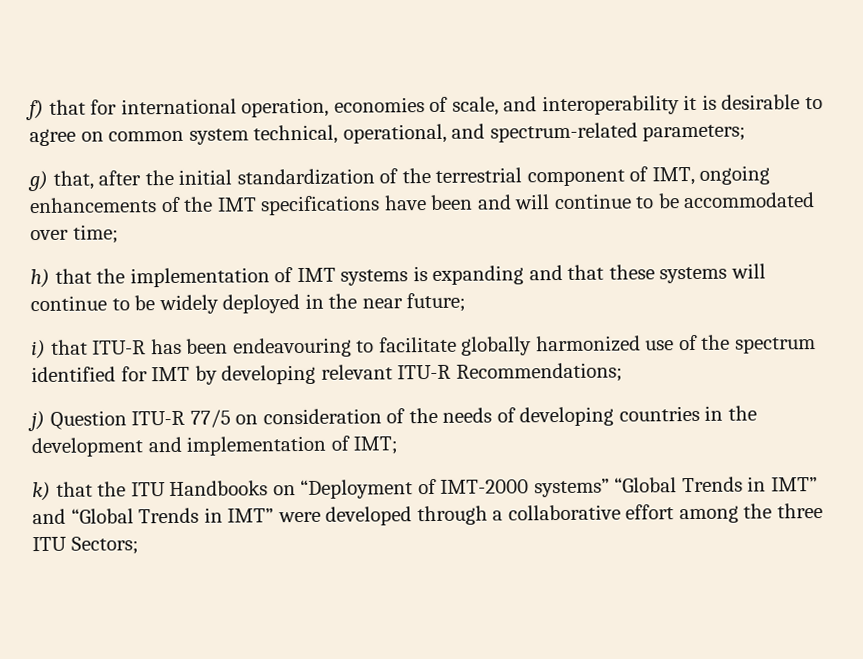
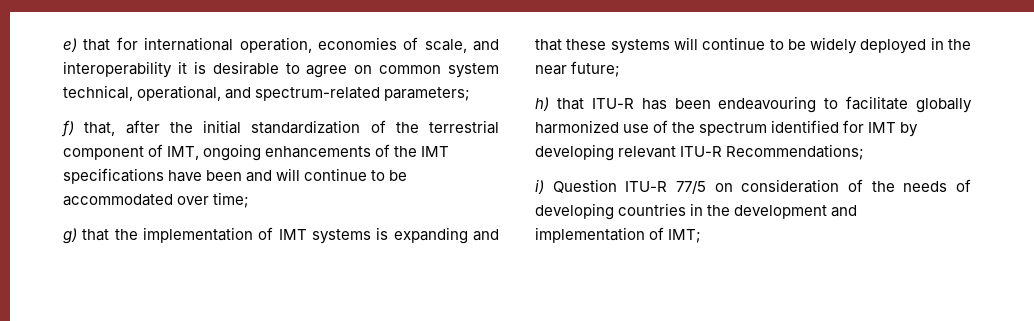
- f) that for international operation, economies of scale, and interoperability it is desirable to agree on common system technical, operational, and spectrum-related parameters;
+ e) that for international operation, economies of scale, and interoperability it is desirable to agree on common system technical, operational, and spectrum-related parameters;
- g) that, after the initial standardization of the terrestrial component of IMT, ongoing enhancements of the IMT specifications have been and will continue to be accommodated over time;
+ f) that, after the initial standardization of the terrestrial component of IMT, ongoing enhancements of the IMT specifications have been and will continue to be accommodated over time;
- h) that the implementation of IMT systems is expanding and that these systems will continue to be widely deployed in the near future;
+ g) that the implementation of IMT systems is expanding and that these systems will continue to be widely deployed in the near future;
- i) that ITU-R has been endeavouring to facilitate globally harmonized use of the spectrum identified for IMT by developing relevant ITU-R Recommendations;
+ h) that ITU-R has been endeavouring to facilitate globally harmonized use of the spectrum identified for IMT by developing relevant ITU-R Recommendations;
- j) Question ITU-R 77/5 on consideration of the needs of developing countries in the development and implementation of IMT;
+ i) Question ITU-R 77/5 on consideration of the needs of developing countries in the development and implementation of IMT;
- k) that the ITU Handbooks on “Deployment of IMT-2000 systems” “Global Trends in IMT” and “Global Trends in IMT” were developed through a collaborative effort among the three ITU Sectors;

